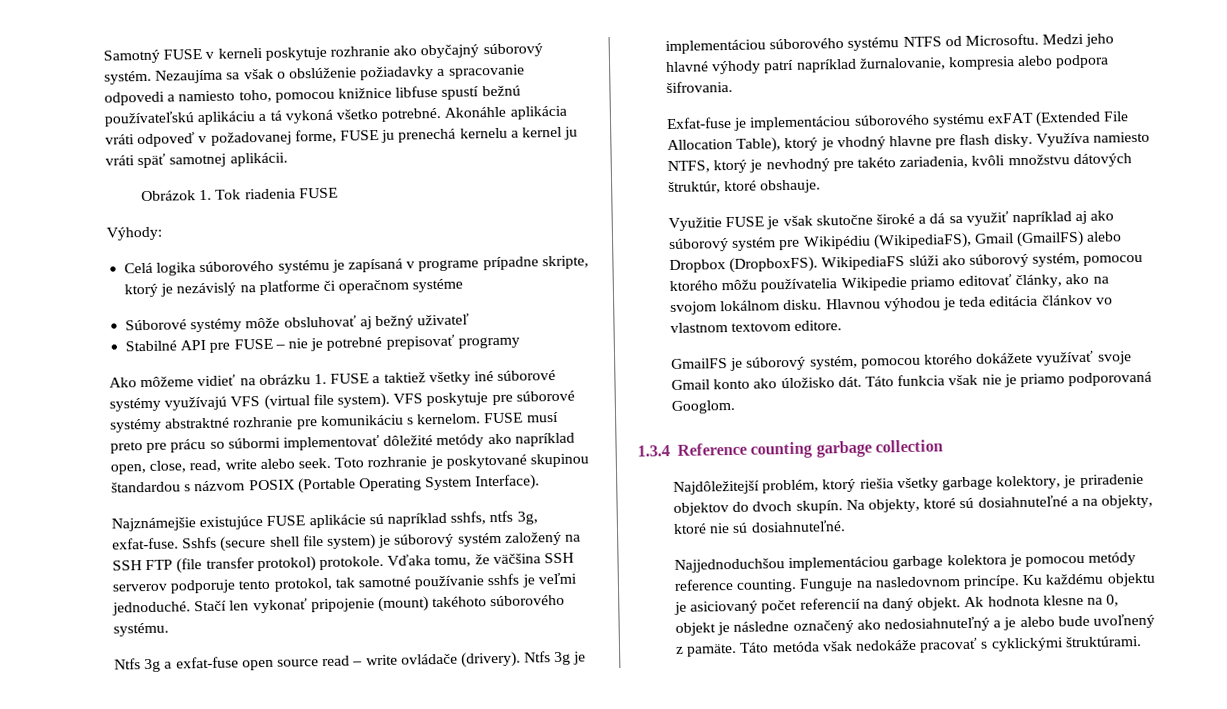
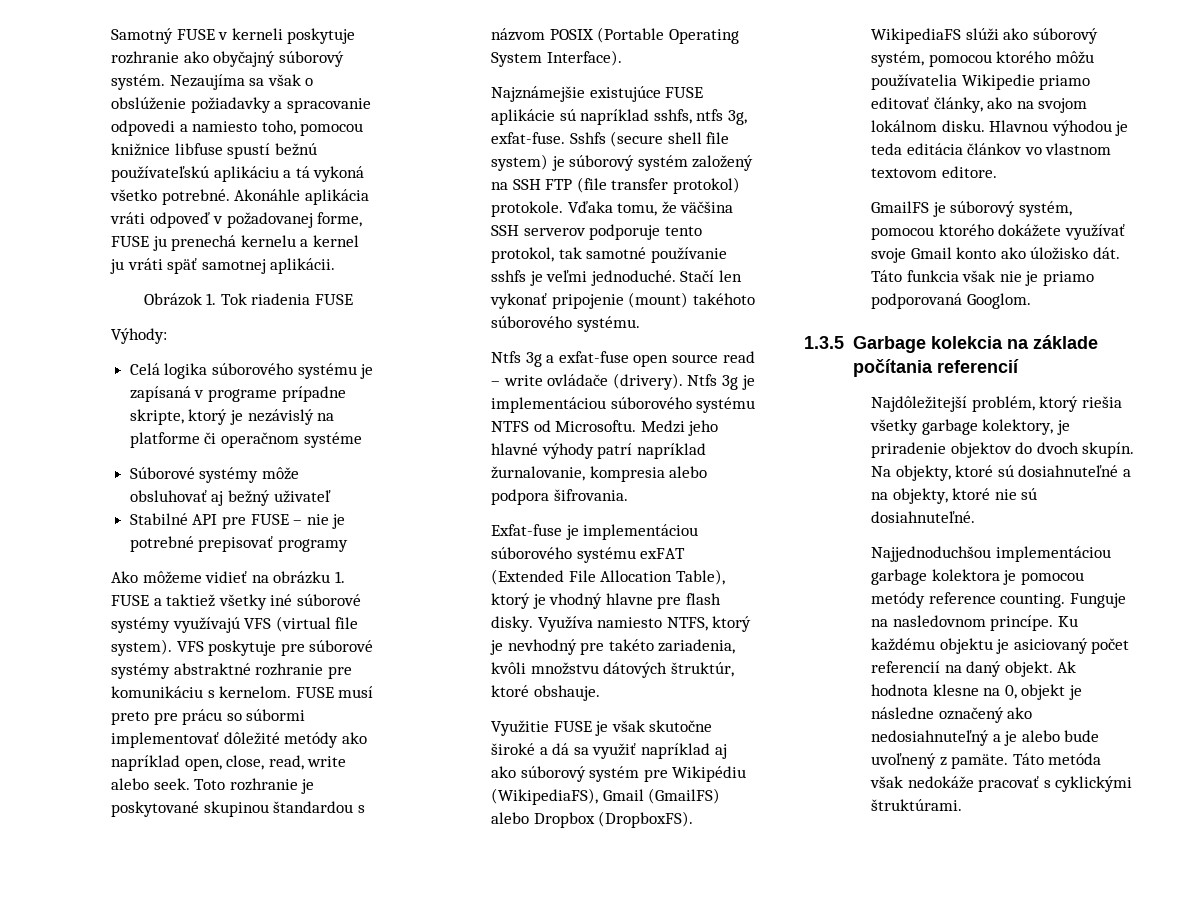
- 1.3.4 Reference counting garbage collection
+ 1.3.5 Garbage kolekcia na základe počítania referencií

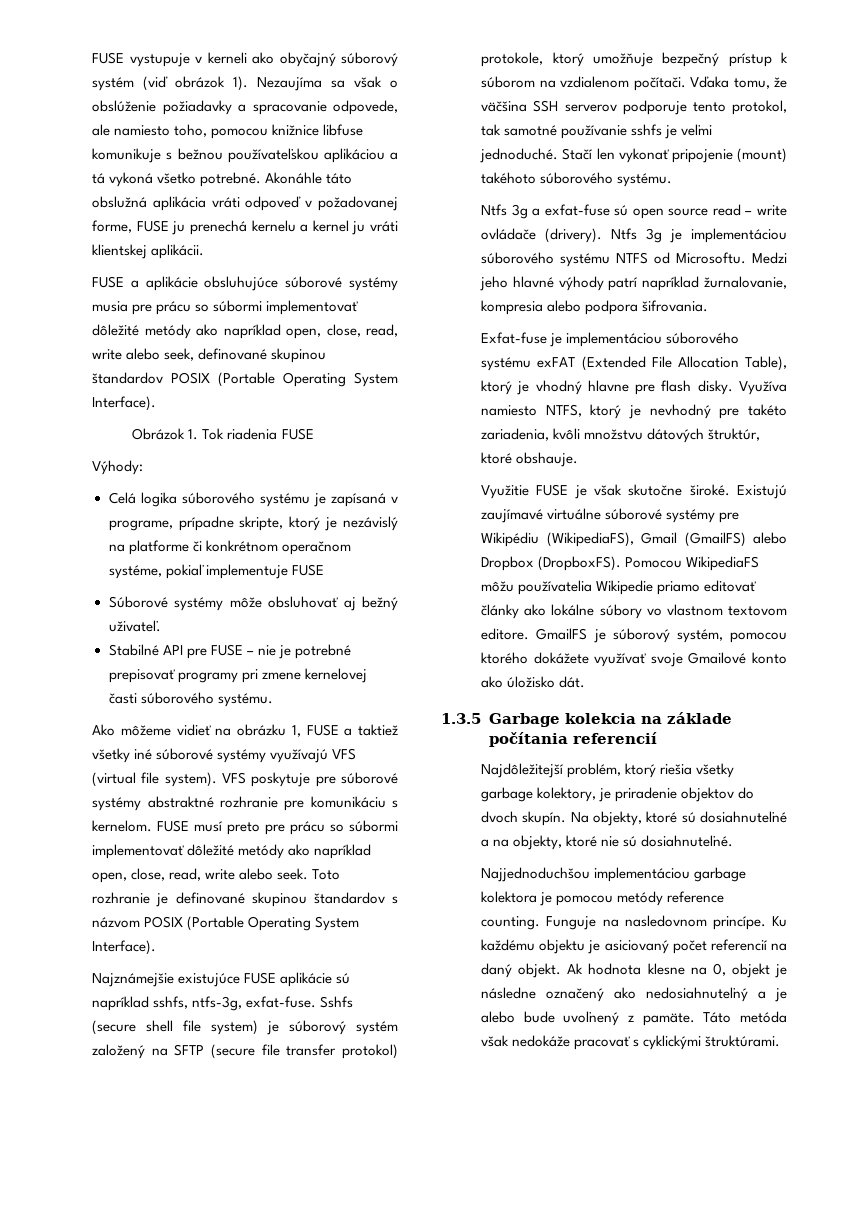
- Samotný FUSE v kerneli poskytuje rozhranie ako obyčajný súborový systém.
+ FUSE vystupuje v kerneli ako obyčajný súborový systém (viď obrázok 1).
- Nezaujíma sa však o obslúženie požiadavky a spracovanie odpovedi a namiesto toho, pomocou knižnice libfuse spustí bežnú používateľskú aplikáciu a tá vykoná všetko potrebné.
+ Nezaujíma sa však o obslúženie požiadavky a spracovanie odpovede, ale namiesto toho, pomocou knižnice libfuse komunikuje s bežnou používateľskou aplikáciou a tá vykoná všetko potrebné.
- Akonáhle aplikácia vráti odpoveď v požadovanej forme, FUSE ju prenechá kernelu a kernel ju vráti späť samotnej aplikácii.
+ Akonáhle táto obslužná aplikácia vráti odpoveď v požadovanej forme, FUSE ju prenechá kernelu a kernel ju vráti klientskej aplikácii.
+ FUSE a aplikácie obsluhujúce súborové systémy musia pre prácu so súbormi implementovať dôležité metódy ako napríklad open, close, read, write alebo seek, definované skupinou štandardov POSIX (Portable Operating System Interface).
- Celá logika súborového systému je zapísaná v programe prípadne skripte, ktorý je nezávislý na platforme či operačnom systéme
+ Celá logika súborového systému je zapísaná v programe, prípadne skripte, ktorý je nezávislý na platforme či konkrétnom operačnom systéme, pokiaľ implementuje FUSE
- Súborové systémy môže obsluhovať aj bežný uživateľ
+ Súborové systémy môže obsluhovať aj bežný uživateľ.
- Stabilné API pre FUSE – nie je potrebné prepisovať programy
+ Stabilné API pre FUSE – nie je potrebné prepisovať programy pri zmene kernelovej časti súborového systému.
- Ako môžeme vidieť na obrázku 1. FUSE a taktiež všetky iné súborové systémy využívajú VFS (virtual file system).
+ Ako môžeme vidieť na obrázku 1, FUSE a taktiež všetky iné súborové systémy využívajú VFS (virtual file system).
- Toto rozhranie je poskytované skupinou štandardou s názvom POSIX (Portable Operating System Interface).
+ Toto rozhranie je definované skupinou štandardov s názvom POSIX (Portable Operating System Interface).
- Najznámejšie existujúce FUSE aplikácie sú napríklad sshfs, ntfs 3g, exfat-fuse.
+ Najznámejšie existujúce FUSE aplikácie sú napríklad sshfs, ntfs-3g, exfat-fuse.
- Sshfs (secure shell file system) je súborový systém založený na SSH FTP (file transfer protokol) protokole.
+ Sshfs (secure shell file system) je súborový systém založený na SFTP (secure file transfer protokol) protokole, ktorý umožňuje bezpečný prístup k súborom na vzdialenom počítači.
- Ntfs 3g a exfat-fuse open source read – write ovládače (drivery).
+ Ntfs 3g a exfat-fuse sú open source read – write ovládače (drivery).
- Využitie FUSE je však skutočne široké a dá sa využiť napríklad aj ako súborový systém pre Wikipédiu (WikipediaFS), Gmail (GmailFS) alebo Dropbox (DropboxFS).
+ Využitie FUSE je však skutočne široké. Existujú zaujímavé virtuálne súborové systémy pre Wikipédiu (WikipediaFS), Gmail (GmailFS) alebo Dropbox (DropboxFS).
- WikipediaFS slúži ako súborový systém, pomocou ktorého môžu používatelia Wikipedie priamo editovať články, ako na svojom lokálnom disku. Hlavnou výhodou je teda editácia článkov vo vlastnom textovom editore.
- GmailFS je súborový systém, pomocou ktorého dokážete využívať svoje Gmail konto ako úložisko dát. Táto funkcia však nie je priamo podporovaná Googlom.
+ Pomocou WikipediaFS môžu používatelia Wikipedie priamo editovať články ako lokálne súbory vo vlastnom textovom editore. GmailFS je súborový systém, pomocou ktorého dokážete využívať svoje Gmailové konto ako úložisko dát.

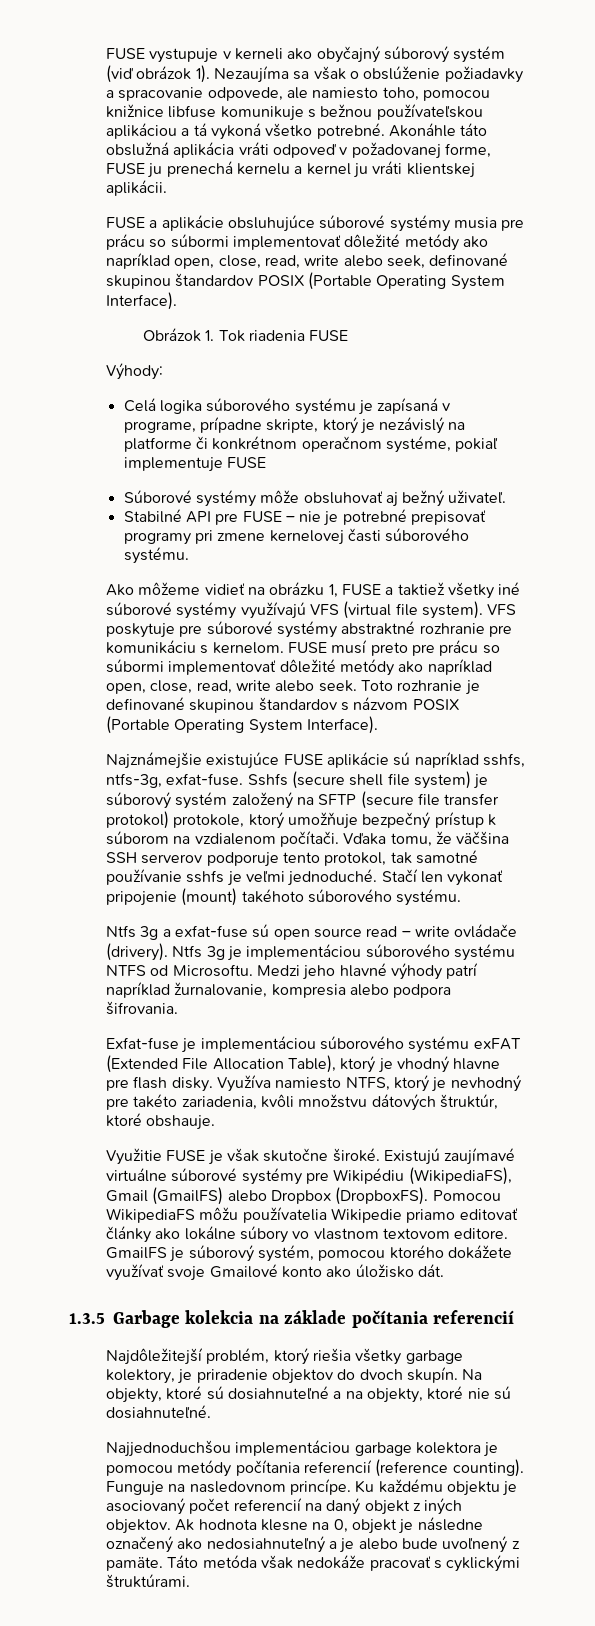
- Najjednoduchšou implementáciou garbage kolektora je pomocou metódy reference counting.
+ Najjednoduchšou implementáciou garbage kolektora je pomocou metódy počítania referencií (reference counting).
- Ku každému objektu je asiciovaný počet referencií na daný objekt.
+ Ku každému objektu je asociovaný počet referencií na daný objekt z iných objektov.

